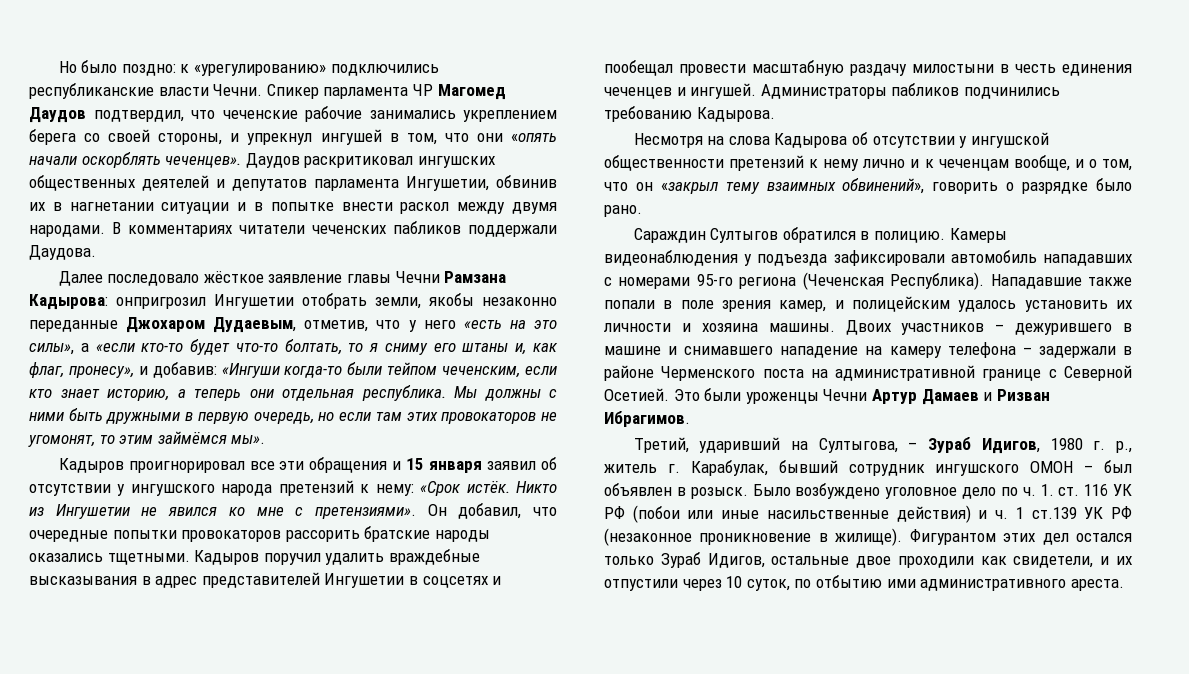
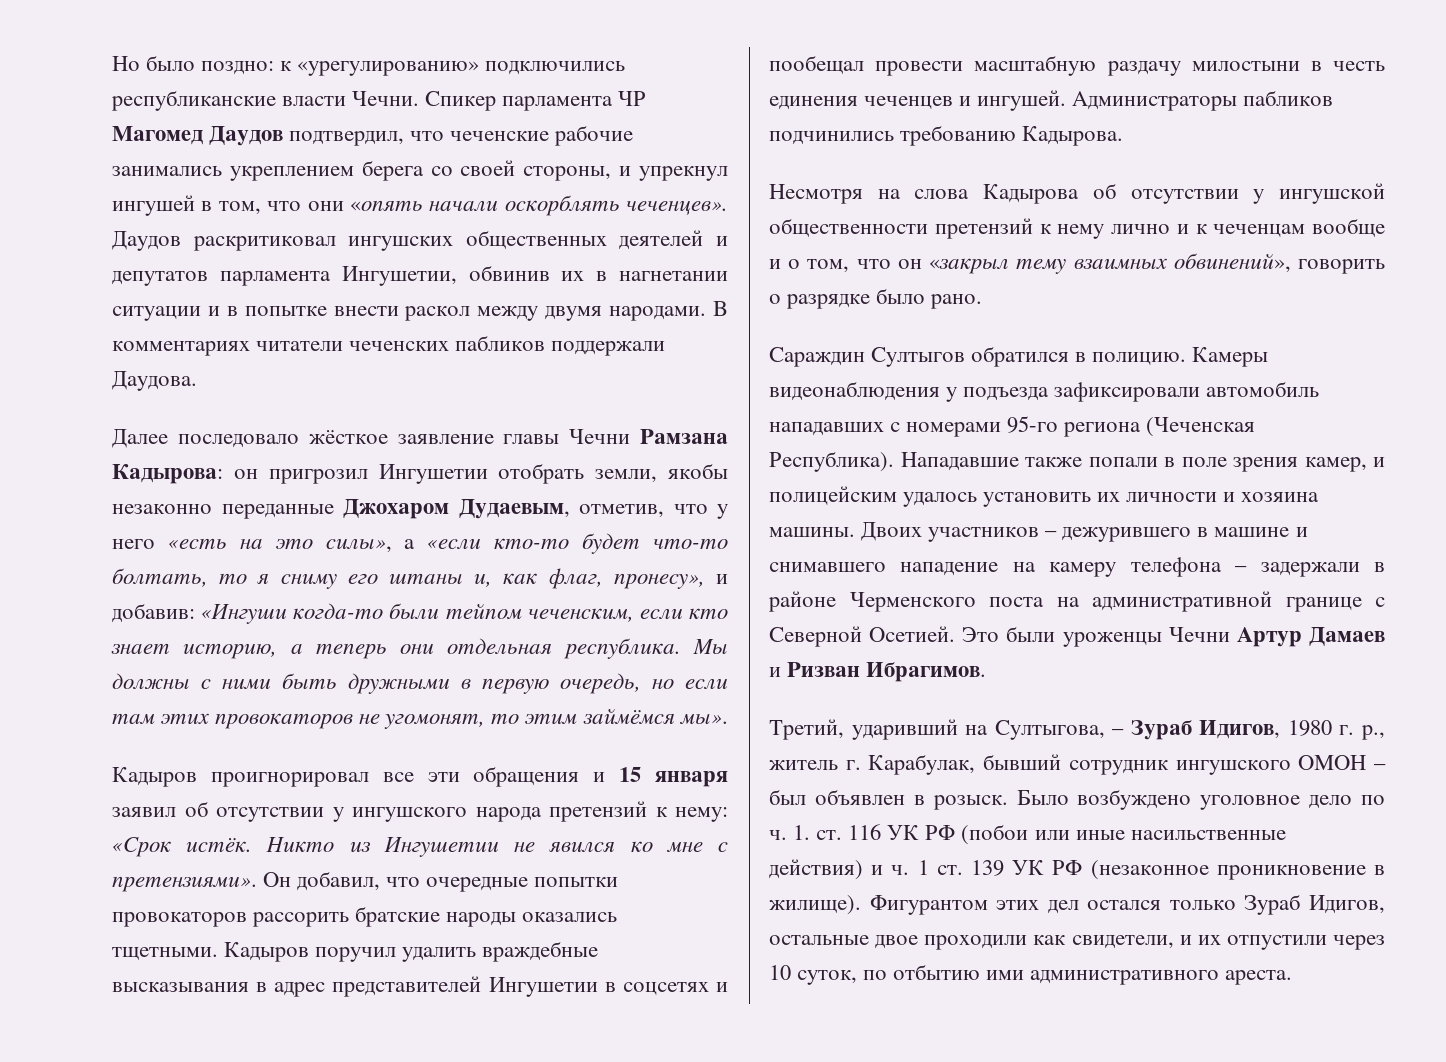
- Далее последовало жёсткое заявление главы Чечни Рамзана Кадырова: онпригрозил Ингушетии отобрать земли, якобы незаконно переданные Джохаром Дудаевым, отметив, что у него «есть на это силы», а «если кто-то будет что-то болтать, то я сниму его штаны и, как флаг, пронесу», и добавив: «Ингуши когда-то были тейпом чеченским, если кто знает историю, а теперь они отдельная республика.
+ Далее последовало жёсткое заявление главы Чечни Рамзана Кадырова: он пригрозил Ингушетии отобрать земли, якобы незаконно переданные Джохаром Дудаевым, отметив, что у него «есть на это силы», а «если кто-то будет что-то болтать, то я сниму его штаны и, как флаг, пронесу», и добавив: «Ингуши когда-то были тейпом чеченским, если кто знает историю, а теперь они отдельная республика.
- Несмотря на слова Кадырова об отсутствии у ингушской общественности претензий к нему лично и к чеченцам вообще, и о том, что он «закрыл тему взаимных обвинений», говорить о разрядке было рано.
+ Несмотря на слова Кадырова об отсутствии у ингушской общественности претензий к нему лично и к чеченцам вообще и о том, что он «закрыл тему взаимных обвинений», говорить о разрядке было рано.
- Было возбуждено уголовное дело по ч. 1. ст. 116 УК РФ (побои или иные насильственные действия) и ч. 1 ст.139 УК РФ (незаконное проникновение в жилище).
+ Было возбуждено уголовное дело по ч. 1. ст. 116 УК РФ (побои или иные насильственные действия) и ч. 1 ст. 139 УК РФ (незаконное проникновение в жилище).

